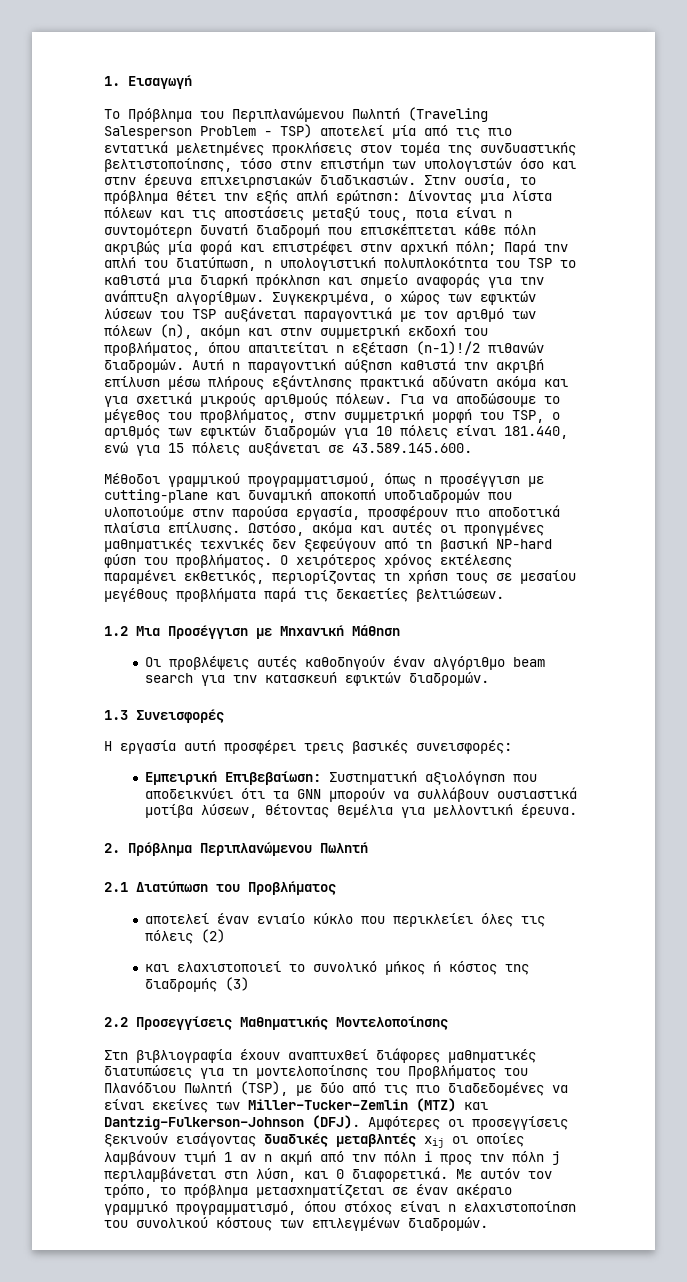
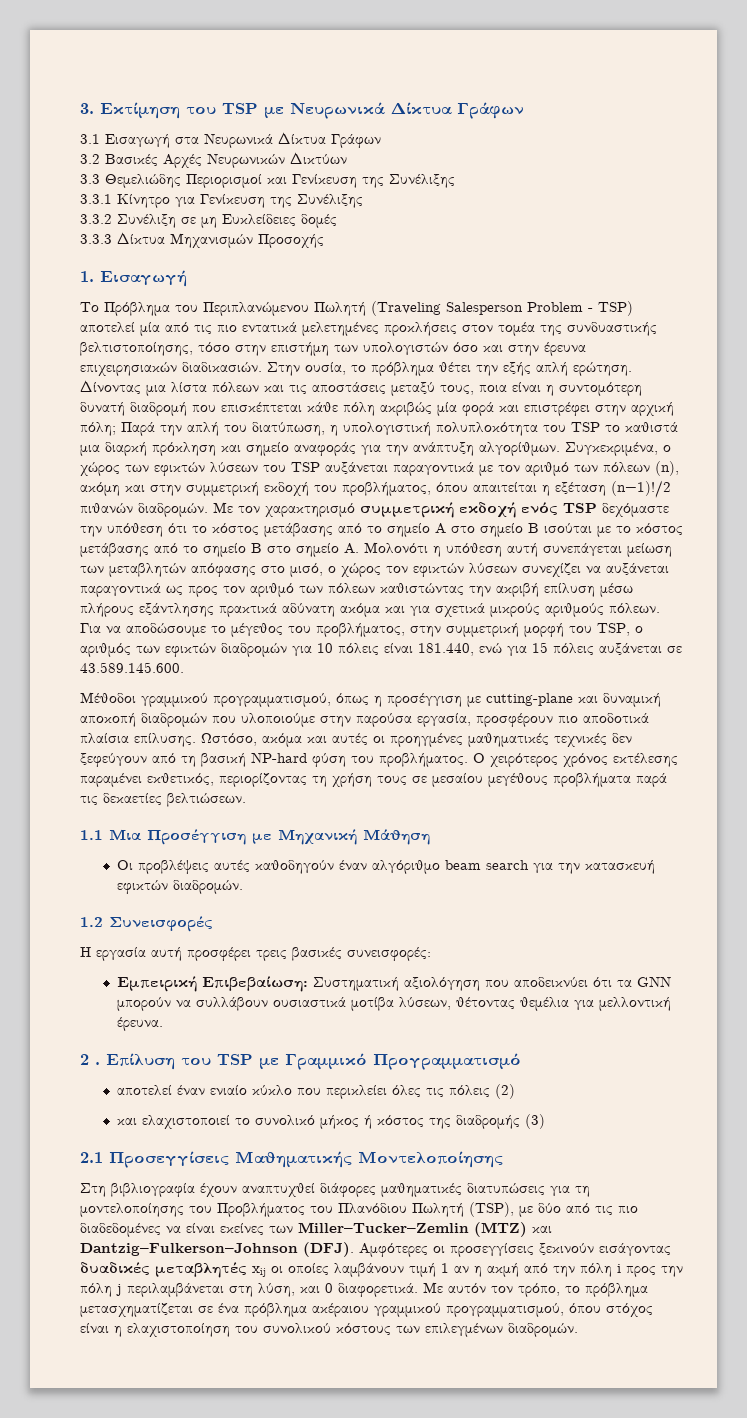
+ 3. Εκτίμηση του TSP με Νευρωνικά Δίκτυα Γράφων
+ 3.1 Εισαγωγή στα Νευρωνικά Δίκτυα Γράφων
+ 3.2 Βασικές Αρχές Νευρωνικών Δικτύων
+ 3.3 Θεμελιώδης Περιορισμοί και Γενίκευση της Συνέλιξης
+ 3.3.1 Κίνητρο για Γενίκευση της Συνέλιξης
+ 3.3.2 Συνέλιξη σε μη Ευκλείδειες δομές
+ 3.3.3 Δίκτυα Μηχανισμών Προσοχής
- Στην ουσία, το πρόβλημα θέτει την εξής απλή ερώτηση: Δίνοντας μια λίστα πόλεων και τις αποστάσεις μεταξύ τους, ποια είναι η συντομότερη δυνατή διαδρομή που επισκέπτεται κάθε πόλη ακριβώς μία φορά και επιστρέφει στην αρχική πόλη; Παρά την απλή του διατύπωση, η υπολογιστική πολυπλοκότητα του TSP το καθιστά μια διαρκή πρόκληση και σημείο αναφοράς για την ανάπτυξη αλγορίθμων.
+ Στην ουσία, το πρόβλημα θέτει την εξής απλή ερώτηση. Δίνοντας μια λίστα πόλεων και τις αποστάσεις μεταξύ τους, ποια είναι η συντομότερη δυνατή διαδρομή που επισκέπτεται κάθε πόλη ακριβώς μία φορά και επιστρέφει στην αρχική πόλη; Παρά την απλή του διατύπωση, η υπολογιστική πολυπλοκότητα του TSP το καθιστά μια διαρκή πρόκληση και σημείο αναφοράς για την ανάπτυξη αλγορίθμων.
- Αυτή η παραγοντική αύξηση καθιστά την ακριβή επίλυση μέσω πλήρους εξάντλησης πρακτικά αδύνατη ακόμα και για σχετικά μικρούς αριθμούς πόλεων.
+ Με τον χαρακτηρισμό συμμετρική εκδοχή ενός TSP δεχόμαστε την υπόθεση ότι το κόστος μετάβασης από το σημείο Α στο σημείο Β ισούται με το κόστος μετάβασης από το σημείο Β στο σημείο Α. Μολονότι η υπόθεση αυτή συνεπάγεται μείωση των μεταβλητών απόφασης στο μισό, ο χώρος τον εφικτών λύσεων συνεχίζει να αυξάνεται παραγοντικά ως προς τον αριθμό των πόλεων καθιστώντας την ακριβή επίλυση μέσω πλήρους εξάντλησης πρακτικά αδύνατη ακόμα και για σχετικά μικρούς αριθμούς πόλεων.
- Μέθοδοι γραμμικού προγραμματισμού, όπως η προσέγγιση με cutting-plane και δυναμική αποκοπή υποδιαδρομών που υλοποιούμε στην παρούσα εργασία, προσφέρουν πιο αποδοτικά πλαίσια επίλυσης.
+ Μέθοδοι γραμμικού προγραμματισμού, όπως η προσέγγιση με cutting-plane και δυναμική αποκοπή διαδρομών που υλοποιούμε στην παρούσα εργασία, προσφέρουν πιο αποδοτικά πλαίσια επίλυσης.
- 1.2 Μια Προσέγγιση με Μηχανική Μάθηση
+ 1.1 Μια Προσέγγιση με Μηχανική Μάθηση
- 1.3 Συνεισφορές
+ 1.2 Συνεισφορές
- 2. Πρόβλημα Περιπλανώμενου Πωλητή
- 2.1 Διατύπωση του Προβλήματος
+ 2 . Επίλυση του TSP με Γραμμικό Προγραμματισμό
- 2.2 Προσεγγίσεις Μαθηματικής Μοντελοποίησης
+ 2.1 Προσεγγίσεις Μαθηματικής Μοντελοποίησης
- Με αυτόν τον τρόπο, το πρόβλημα μετασχηματίζεται σε έναν ακέραιο γραμμικό προγραμματισμό, όπου στόχος είναι η ελαχιστοποίηση του συνολικού κόστους των επιλεγμένων διαδρομών.
+ Με αυτόν τον τρόπο, το πρόβλημα μετασχηματίζεται σε ένα πρόβλημα ακέραιου γραμμικού προγραμματισμού, όπου στόχος είναι η ελαχιστοποίηση του συνολικού κόστους των επιλεγμένων διαδρομών.

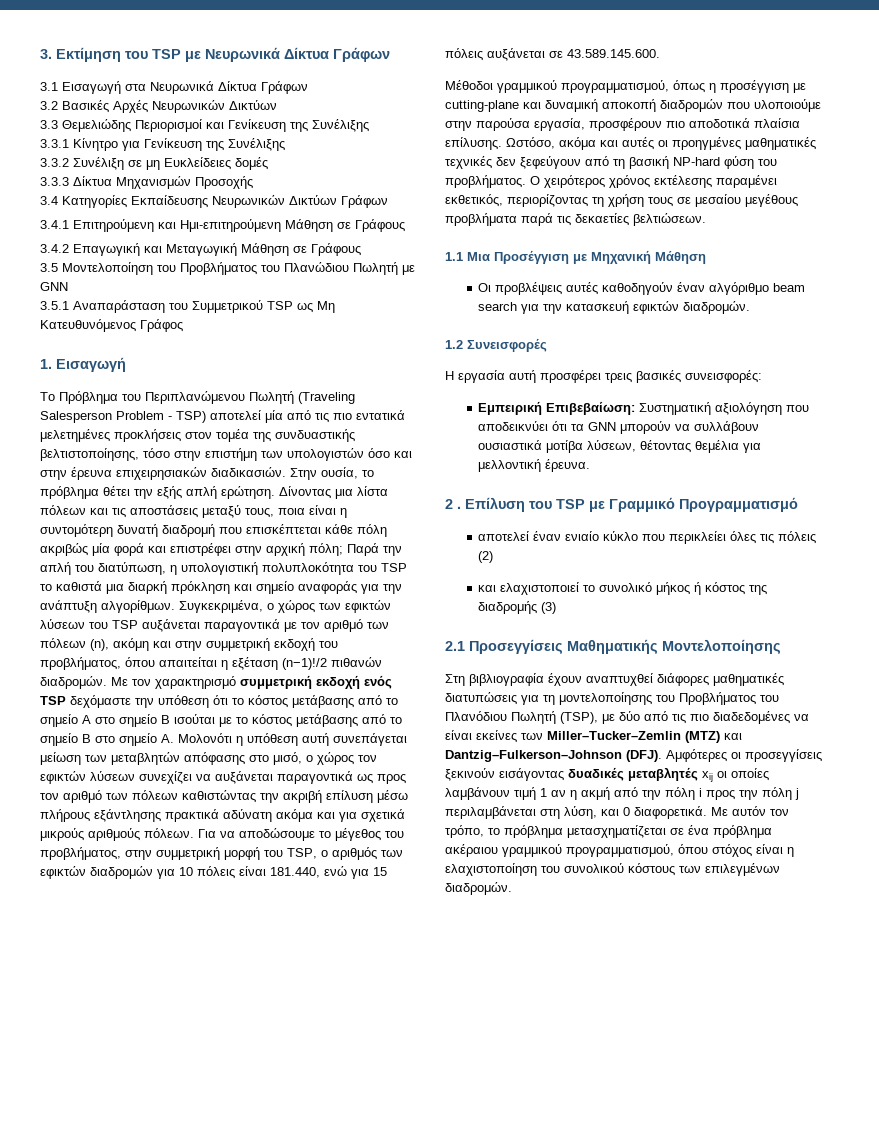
+ 3.4 Κατηγορίες Εκπαίδευσης Νευρωνικών Δικτύων Γράφων
+ 3.4.1 Επιτηρούμενη και Ημι-επιτηρούμενη Μάθηση σε Γράφους
+ 3.4.2 Επαγωγική και Μεταγωγική Μάθηση σε Γράφους
+ 3.5 Μοντελοποίηση του Προβλήματος του Πλανώδιου Πωλητή με GNN
+ 3.5.1 Αναπαράσταση του Συμμετρικού TSP ως Μη Κατευθυνόμενος Γράφος

